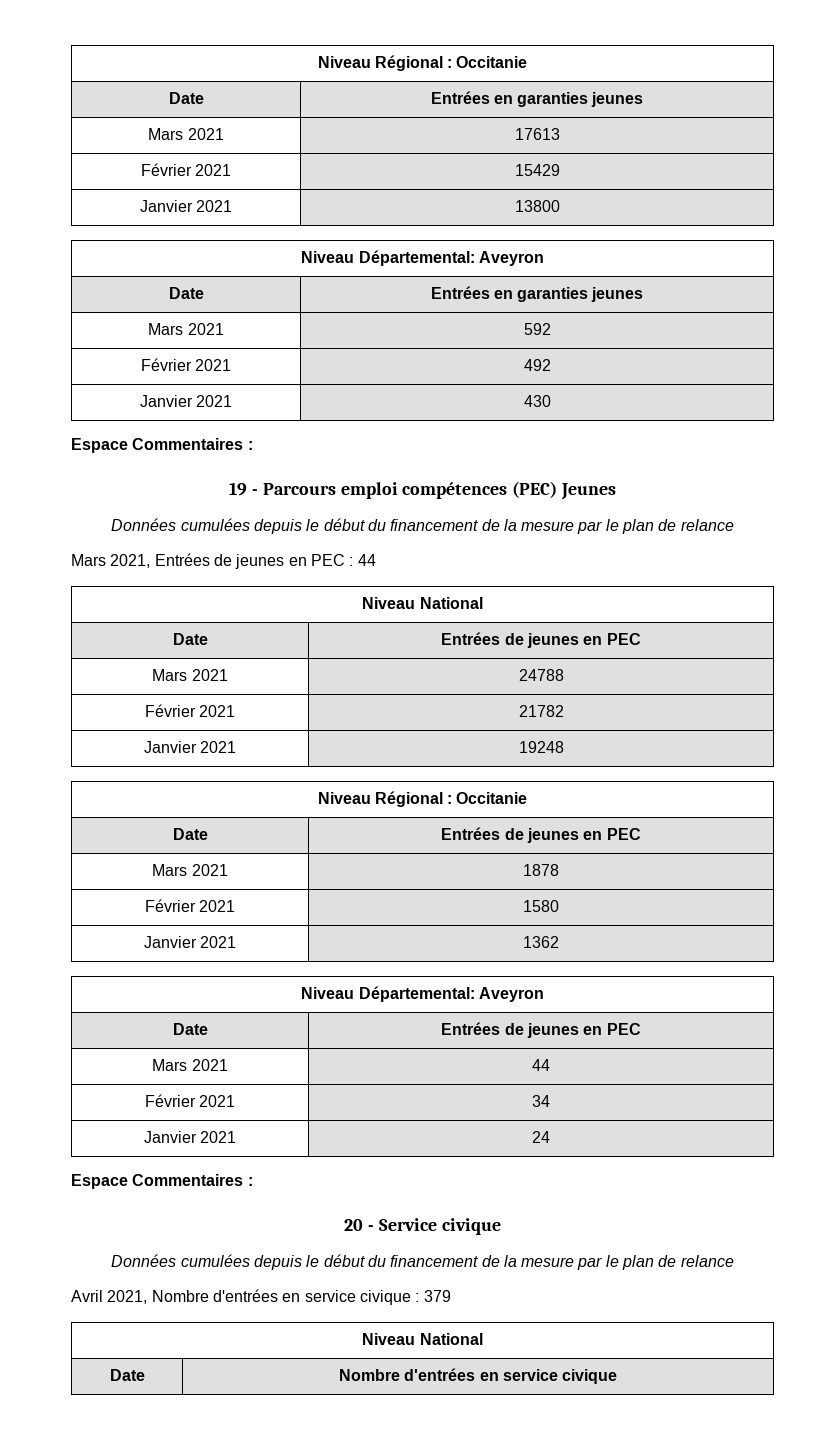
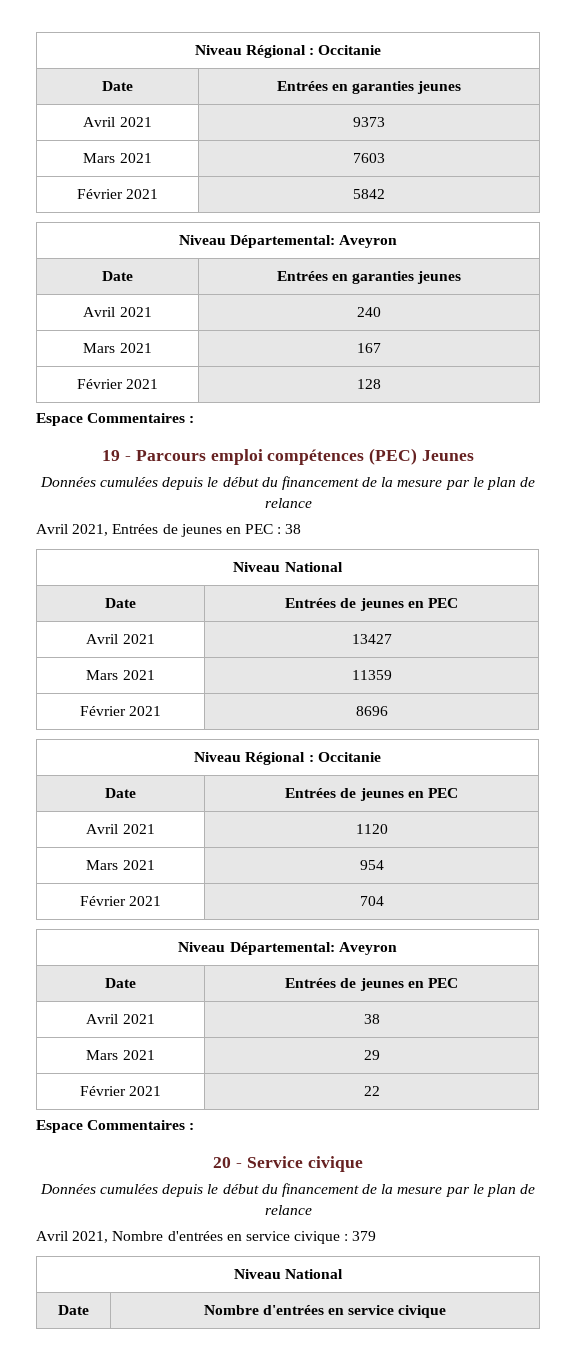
- Mars 2021 | 17613
- Février 2021 | 15429
- Janvier 2021 | 13800
+ Avril 2021 | 9373
+ Mars 2021 | 7603
+ Février 2021 | 5842
- Mars 2021 | 592
- Février 2021 | 492
- Janvier 2021 | 430
+ Avril 2021 | 240
+ Mars 2021 | 167
+ Février 2021 | 128
- Mars 2021, Entrées de jeunes en PEC : 44
+ Avril 2021, Entrées de jeunes en PEC : 38
- Mars 2021 | 24788
- Février 2021 | 21782
- Janvier 2021 | 19248
+ Avril 2021 | 13427
+ Mars 2021 | 11359
+ Février 2021 | 8696
- Mars 2021 | 1878
- Février 2021 | 1580
- Janvier 2021 | 1362
+ Avril 2021 | 1120
+ Mars 2021 | 954
+ Février 2021 | 704
- Mars 2021 | 44
- Février 2021 | 34
- Janvier 2021 | 24
+ Avril 2021 | 38
+ Mars 2021 | 29
+ Février 2021 | 22

